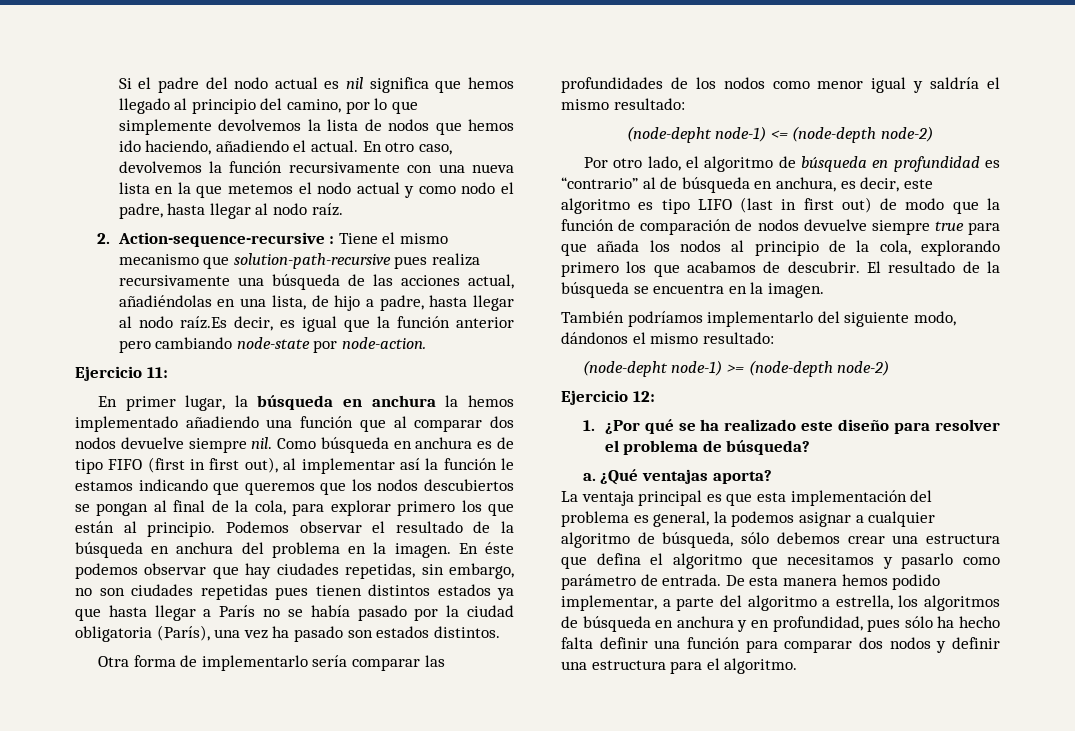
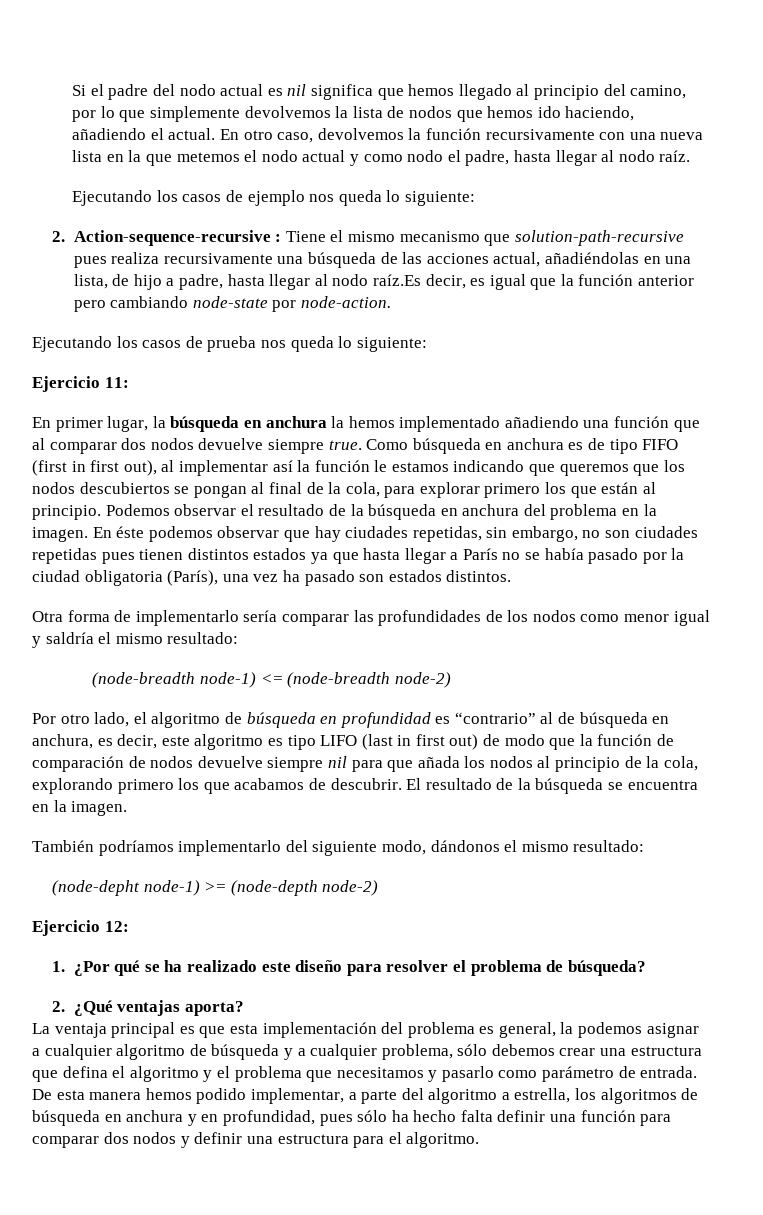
+ Ejecutando los casos de ejemplo nos queda lo siguiente:
+ Ejecutando los casos de prueba nos queda lo siguiente:
- En primer lugar, la búsqueda en anchura la hemos implementado añadiendo una función que al comparar dos nodos devuelve siempre nil.
+ En primer lugar, la búsqueda en anchura la hemos implementado añadiendo una función que al comparar dos nodos devuelve siempre true.
- (node-depht node-1) <= (node-depth node-2)
+ (node-breadth node-1) <= (node-breadth node-2)
- Por otro lado, el algoritmo de búsqueda en profundidad es “contrario” al de búsqueda en anchura, es decir, este algoritmo es tipo LIFO (last in first out) de modo que la función de comparación de nodos devuelve siempre true para que añada los nodos al principio de la cola, explorando primero los que acabamos de descubrir.
+ Por otro lado, el algoritmo de búsqueda en profundidad es “contrario” al de búsqueda en anchura, es decir, este algoritmo es tipo LIFO (last in first out) de modo que la función de comparación de nodos devuelve siempre nil para que añada los nodos al principio de la cola, explorando primero los que acabamos de descubrir.
- a. ¿Qué ventajas aporta?
+ 2. ¿Qué ventajas aporta?
- La ventaja principal es que esta implementación del problema es general, la podemos asignar a cualquier algoritmo de búsqueda, sólo debemos crear una estructura que defina el algoritmo que necesitamos y pasarlo como parámetro de entrada.
+ La ventaja principal es que esta implementación del problema es general, la podemos asignar a cualquier algoritmo de búsqueda y a cualquier problema, sólo debemos crear una estructura que defina el algoritmo y el problema que necesitamos y pasarlo como parámetro de entrada.

